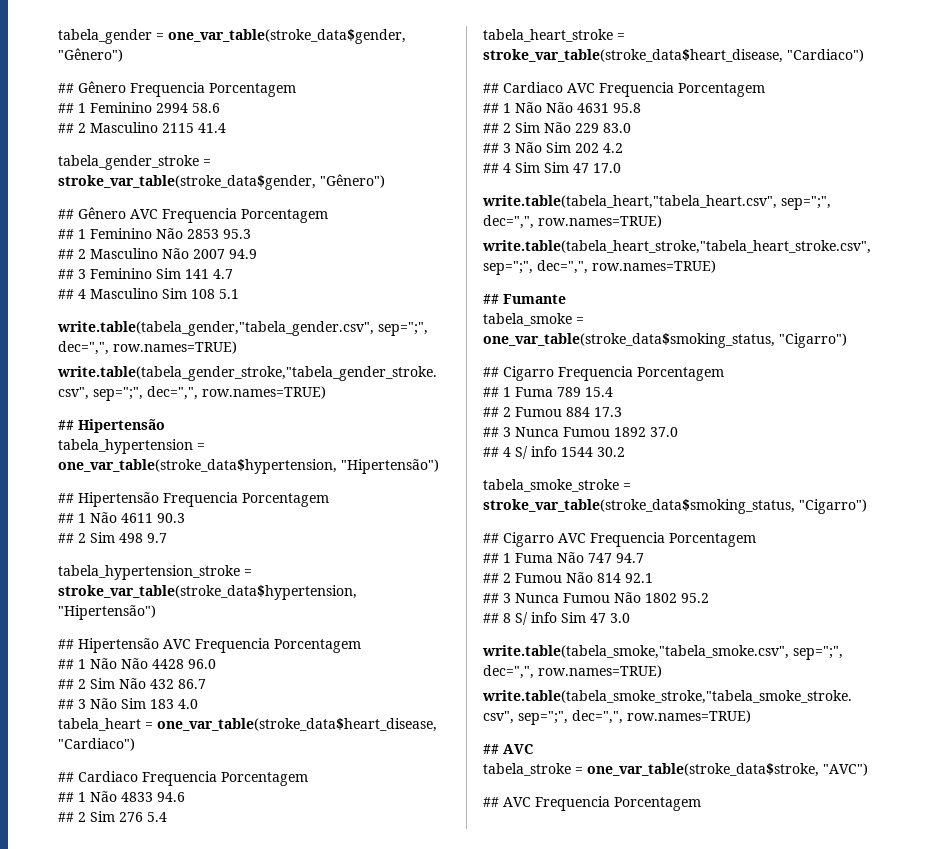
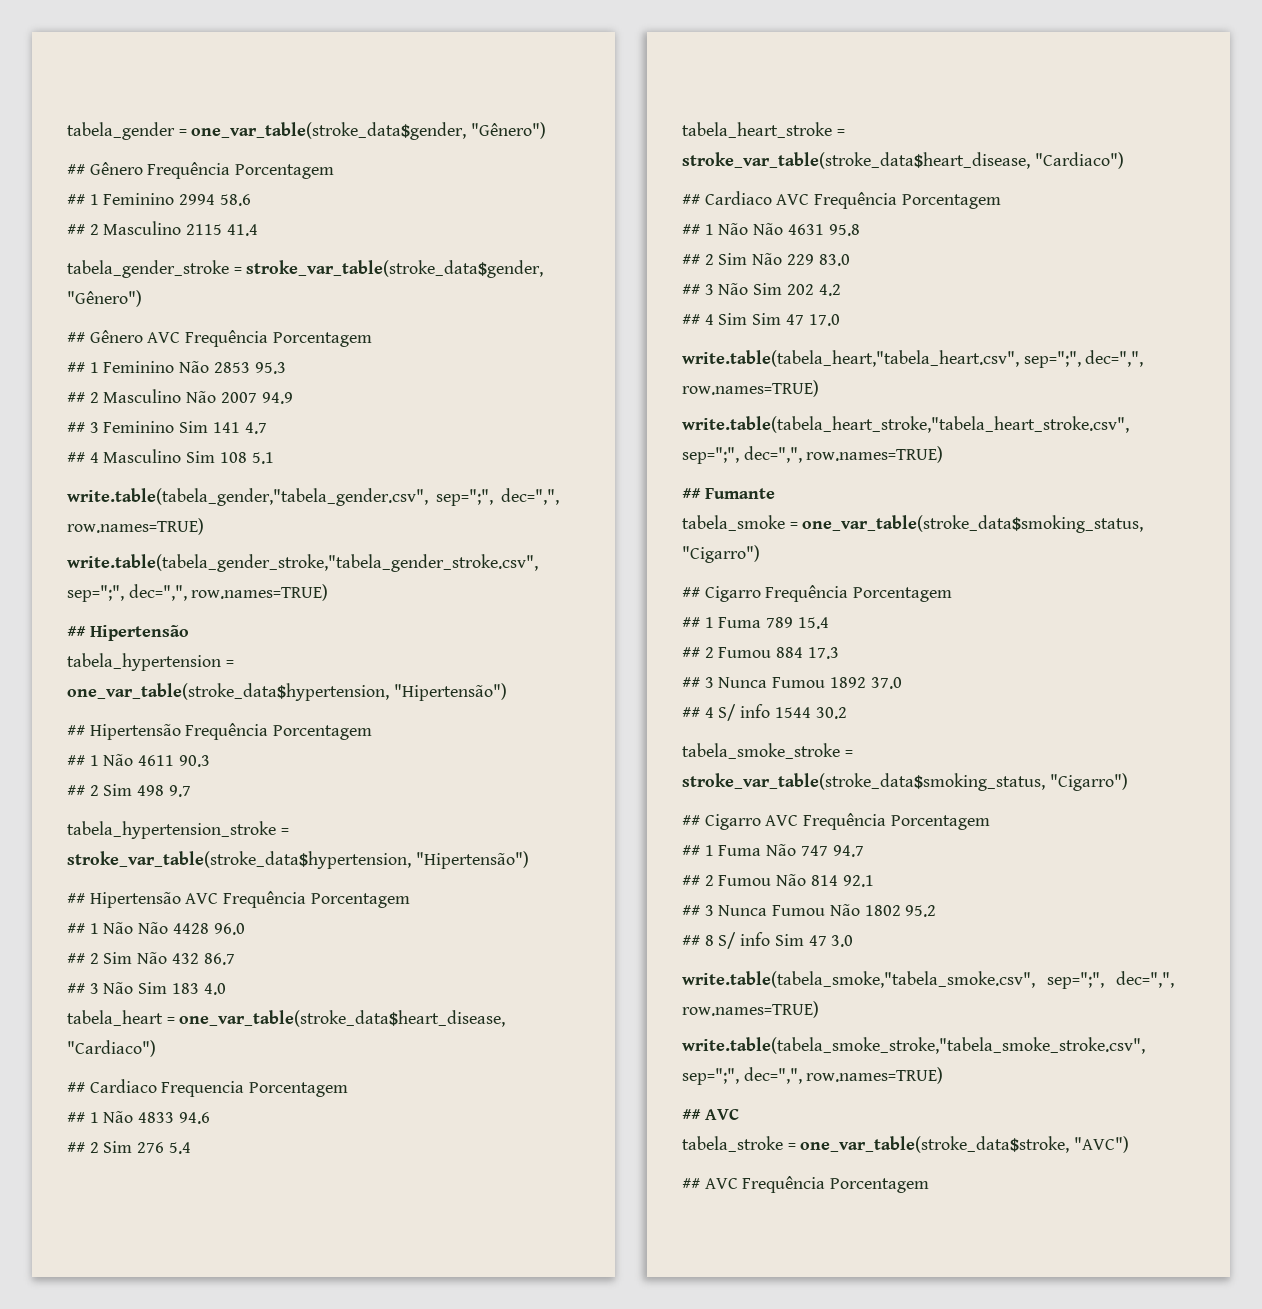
- ## Gênero Frequencia Porcentagem
+ ## Gênero Frequência Porcentagem
- ## Gênero AVC Frequencia Porcentagem
+ ## Gênero AVC Frequência Porcentagem
- ## Hipertensão Frequencia Porcentagem
+ ## Hipertensão Frequência Porcentagem
- ## Hipertensão AVC Frequencia Porcentagem
+ ## Hipertensão AVC Frequência Porcentagem
- ## Cardiaco AVC Frequencia Porcentagem
+ ## Cardiaco AVC Frequência Porcentagem
- ## Cigarro Frequencia Porcentagem
+ ## Cigarro Frequência Porcentagem
- ## Cigarro AVC Frequencia Porcentagem
+ ## Cigarro AVC Frequência Porcentagem
- ## AVC Frequencia Porcentagem
+ ## AVC Frequência Porcentagem

